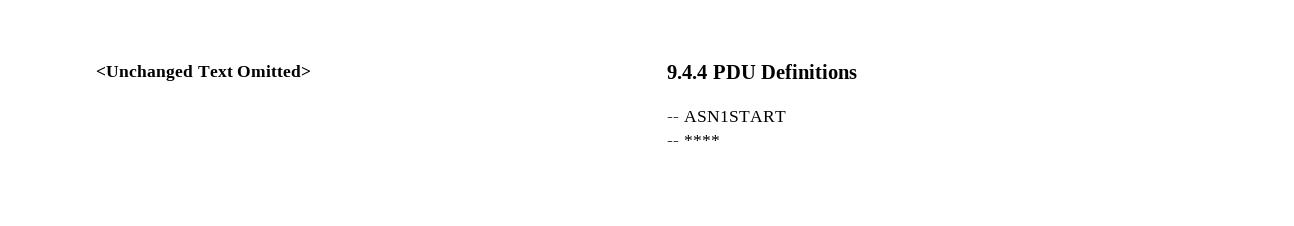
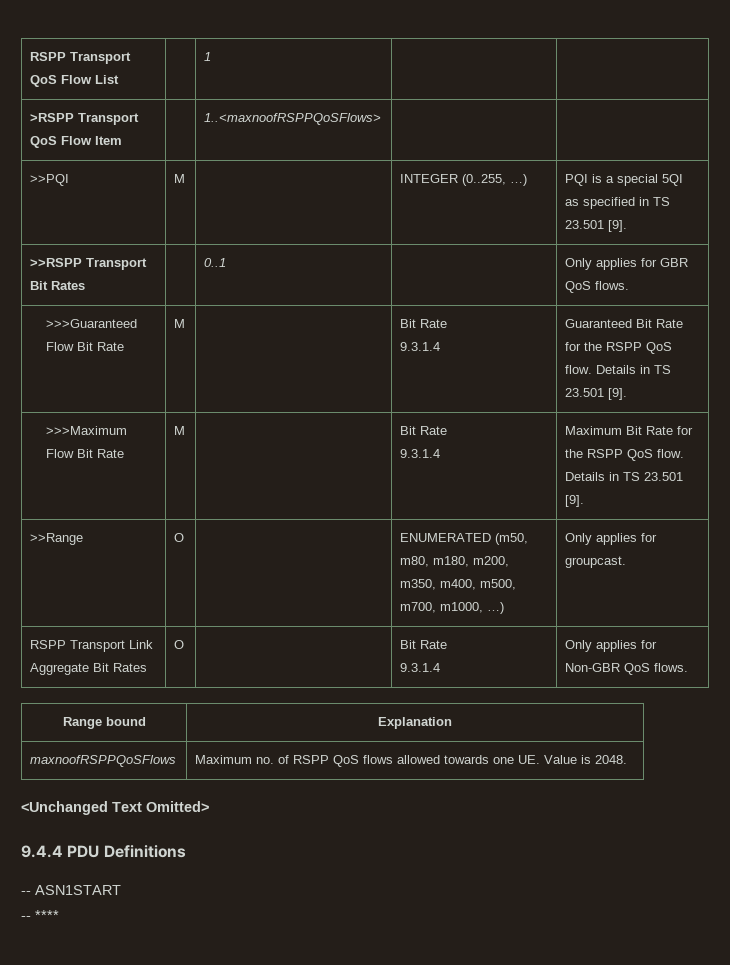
+ RSPP Transport QoS Flow List | | 1 | |
+ >RSPP Transport QoS Flow Item | | 1..<maxnoofRSPPQoSFlows> | |
+ >>PQI | M | | INTEGER (0..255, …) | PQI is a special 5QI as specified in TS 23.501 [9].
+ >>RSPP Transport Bit Rates | | 0..1 | | Only applies for GBR QoS flows.
+ >>>Guaranteed Flow Bit Rate | M | | Bit Rate
+ 9.3.1.4 | Guaranteed Bit Rate for the RSPP QoS flow. Details in TS 23.501 [9].
+ >>>Maximum Flow Bit Rate | M | | Bit Rate
+ 9.3.1.4 | Maximum Bit Rate for the RSPP QoS flow. Details in TS 23.501 [9].
+ >>Range | O | | ENUMERATED (m50, m80, m180, m200, m350, m400, m500, m700, m1000, …) | Only applies for groupcast.
+ RSPP Transport Link Aggregate Bit Rates | O | | Bit Rate
+ 9.3.1.4 | Only applies for Non-GBR QoS flows.
+ Range bound | Explanation
+ maxnoofRSPPQoSFlows | Maximum no. of RSPP QoS flows allowed towards one UE. Value is 2048.

